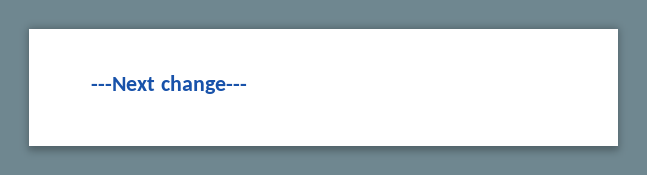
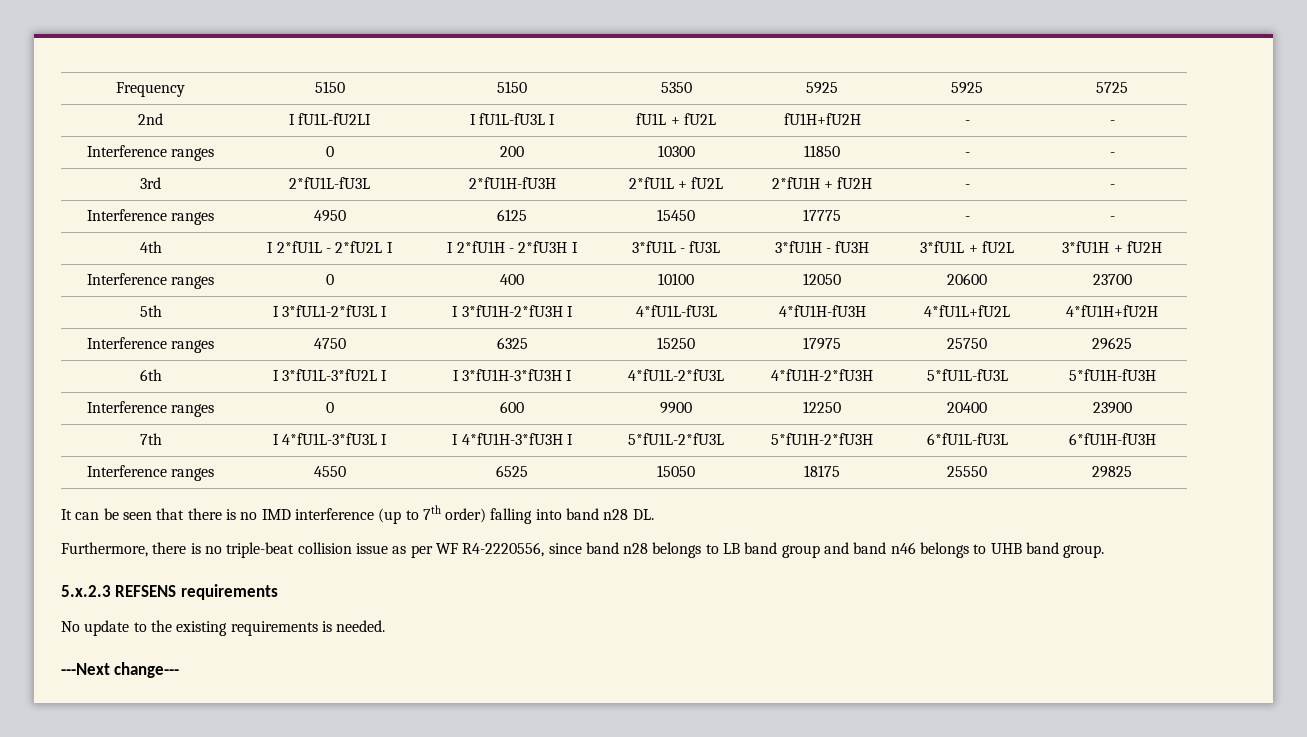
+ Frequency | 5150 | 5150 | 5350 | 5925 | 5925 | 5725
+ 2nd | I fU1L-fU2LI | I fU1L-fU3L I | fU1L + fU2L | fU1H+fU2H | - | -
+ Interference ranges | 0 | 200 | 10300 | 11850 | - | -
+ 3rd | 2*fU1L-fU3L | 2*fU1H-fU3H | 2*fU1L + fU2L | 2*fU1H + fU2H | - | -
+ Interference ranges | 4950 | 6125 | 15450 | 17775 | - | -
+ 4th | I 2*fU1L - 2*fU2L I | I 2*fU1H - 2*fU3H I | 3*fU1L - fU3L | 3*fU1H - fU3H | 3*fU1L + fU2L | 3*fU1H + fU2H
+ Interference ranges | 0 | 400 | 10100 | 12050 | 20600 | 23700
+ 5th | I 3*fUL1-2*fU3L I | I 3*fU1H-2*fU3H I | 4*fU1L-fU3L | 4*fU1H-fU3H | 4*fU1L+fU2L | 4*fU1H+fU2H
+ Interference ranges | 4750 | 6325 | 15250 | 17975 | 25750 | 29625
+ 6th | I 3*fU1L-3*fU2L I | I 3*fU1H-3*fU3H I | 4*fU1L-2*fU3L | 4*fU1H-2*fU3H | 5*fU1L-fU3L | 5*fU1H-fU3H
+ Interference ranges | 0 | 600 | 9900 | 12250 | 20400 | 23900
+ 7th | I 4*fU1L-3*fU3L I | I 4*fU1H-3*fU3H I | 5*fU1L-2*fU3L | 5*fU1H-2*fU3H | 6*fU1L-fU3L | 6*fU1H-fU3H
+ Interference ranges | 4550 | 6525 | 15050 | 18175 | 25550 | 29825
+ It can be seen that there is no IMD interference (up to 7th order) falling into band n28 DL.
+ Furthermore, there is no triple-beat collision issue as per WF R4-2220556, since band n28 belongs to LB band group and band n46 belongs to UHB band group.
+ 5.x.2.3 REFSENS requirements
+ No update to the existing requirements is needed.

